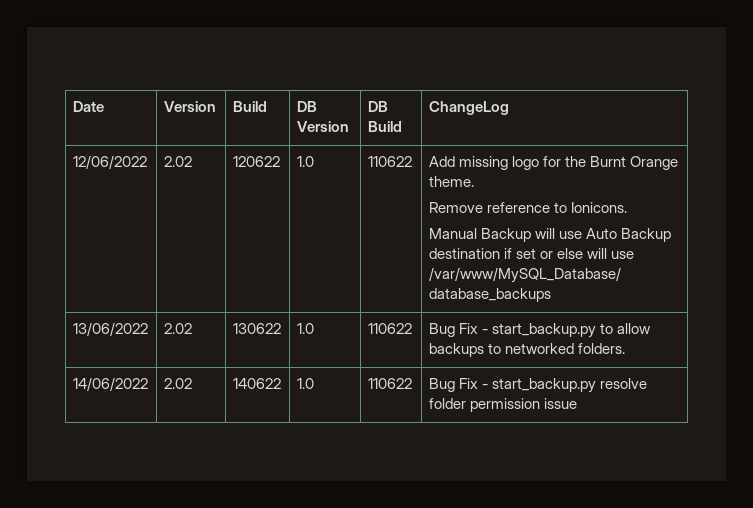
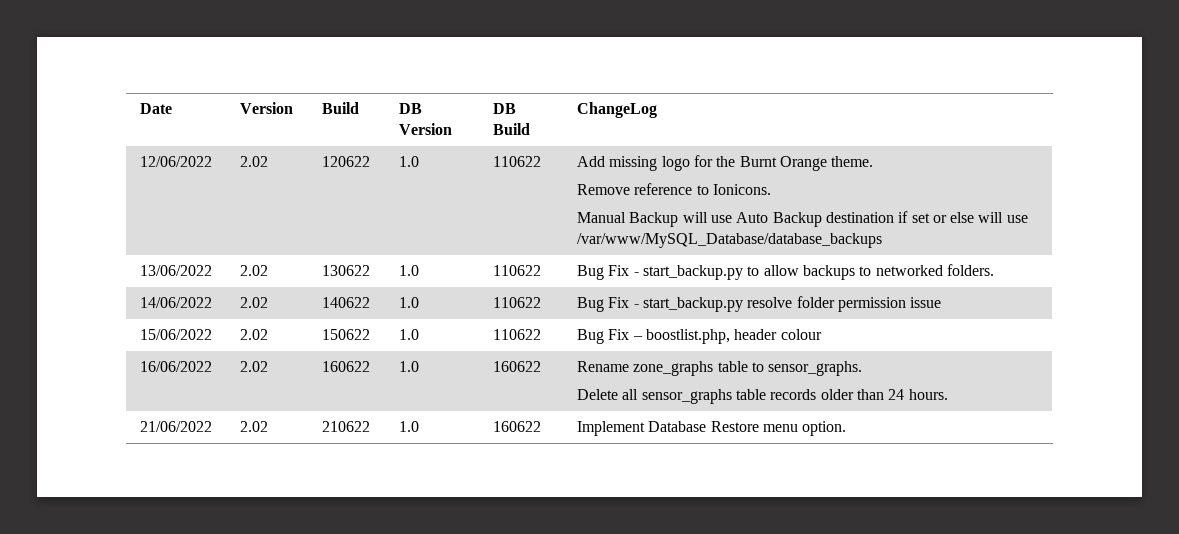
+ 15/06/2022 | 2.02 | 150622 | 1.0 | 110622 | Bug Fix – boostlist.php, header colour
+ 16/06/2022 | 2.02 | 160622 | 1.0 | 160622 | Rename zone_graphs table to sensor_graphs.
+ Delete all sensor_graphs table records older than 24 hours.
+ 21/06/2022 | 2.02 | 210622 | 1.0 | 160622 | Implement Database Restore menu option.

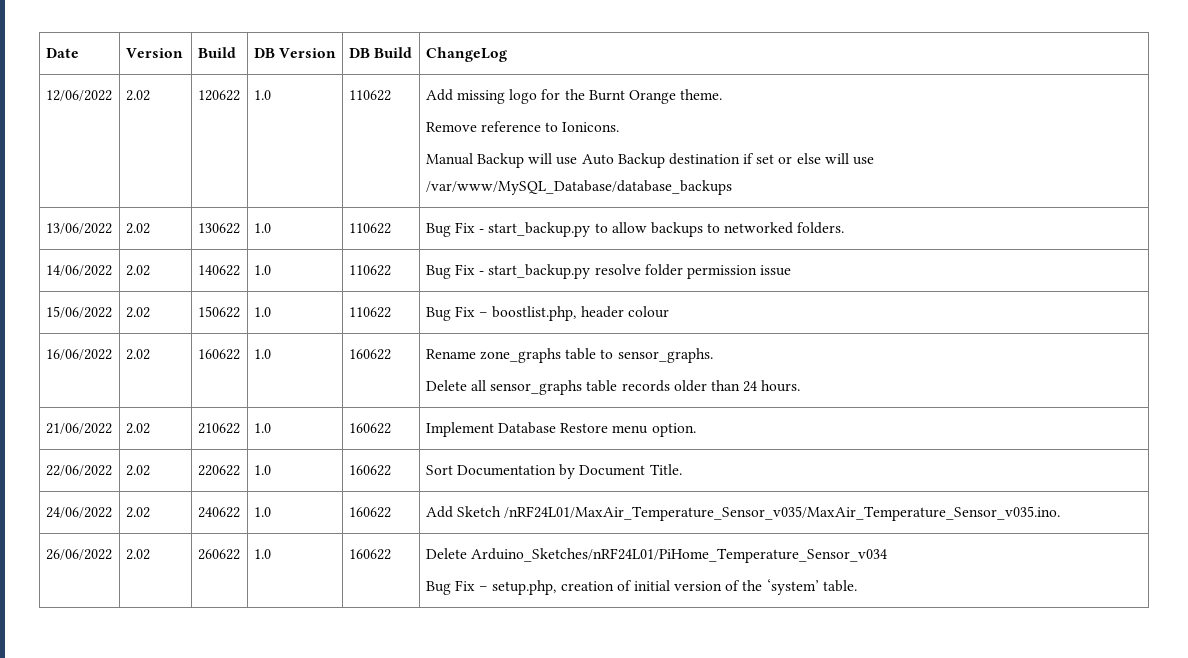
+ 22/06/2022 | 2.02 | 220622 | 1.0 | 160622 | Sort Documentation by Document Title.
+ 24/06/2022 | 2.02 | 240622 | 1.0 | 160622 | Add Sketch /nRF24L01/MaxAir_Temperature_Sensor_v035/MaxAir_Temperature_Sensor_v035.ino.
+ 26/06/2022 | 2.02 | 260622 | 1.0 | 160622 | Delete Arduino_Sketches/nRF24L01/PiHome_Temperature_Sensor_v034
+ Bug Fix – setup.php, creation of initial version of the ‘system’ table.

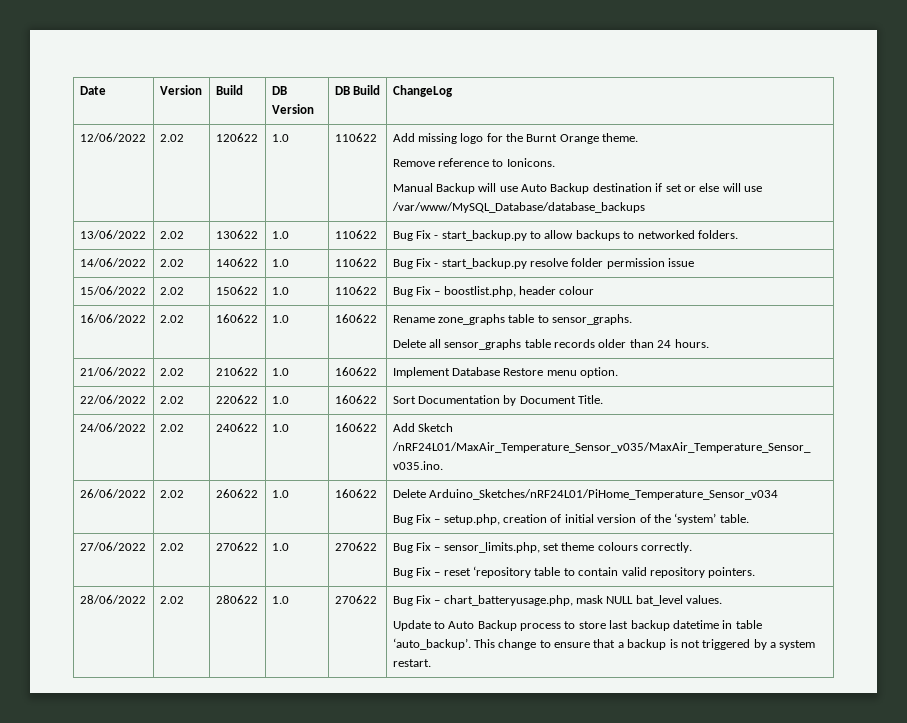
+ 27/06/2022 | 2.02 | 270622 | 1.0 | 270622 | Bug Fix – sensor_limits.php, set theme colours correctly.
+ Bug Fix – reset ‘repository table to contain valid repository pointers.
+ 28/06/2022 | 2.02 | 280622 | 1.0 | 270622 | Bug Fix – chart_batteryusage.php, mask NULL bat_level values.
+ Update to Auto Backup process to store last backup datetime in table ‘auto_backup’. This change to ensure that a backup is not triggered by a system restart.

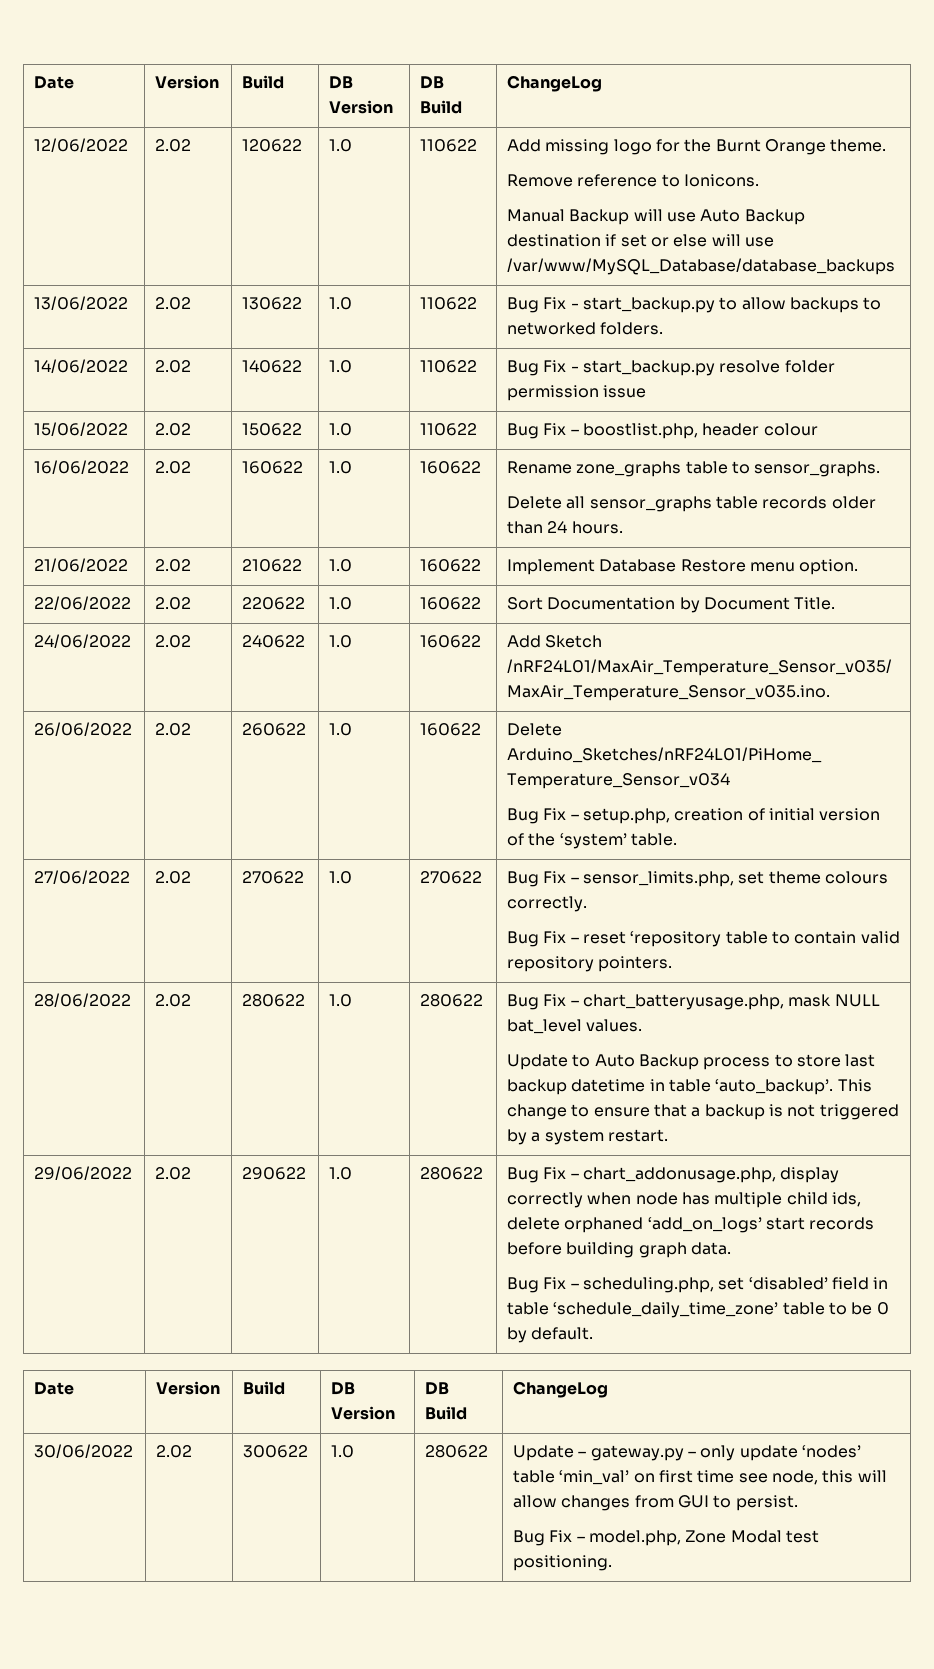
- 28/06/2022 | 2.02 | 280622 | 1.0 | 270622 | Bug Fix – chart_batteryusage.php, mask NULL bat_level values.
+ 28/06/2022 | 2.02 | 280622 | 1.0 | 280622 | Bug Fix – chart_batteryusage.php, mask NULL bat_level values.
+ 29/06/2022 | 2.02 | 290622 | 1.0 | 280622 | Bug Fix – chart_addonusage.php, display correctly when node has multiple child ids, delete orphaned ‘add_on_logs’ start records before building graph data.
+ Bug Fix – scheduling.php, set ‘disabled’ field in table ‘schedule_daily_time_zone’ table to be 0 by default.
+ Date | Version | Build | DB Version | DB Build | ChangeLog
+ 30/06/2022 | 2.02 | 300622 | 1.0 | 280622 | Update – gateway.py – only update ‘nodes’ table ‘min_val’ on first time see node, this will allow changes from GUI to persist.
+ Bug Fix – model.php, Zone Modal test positioning.

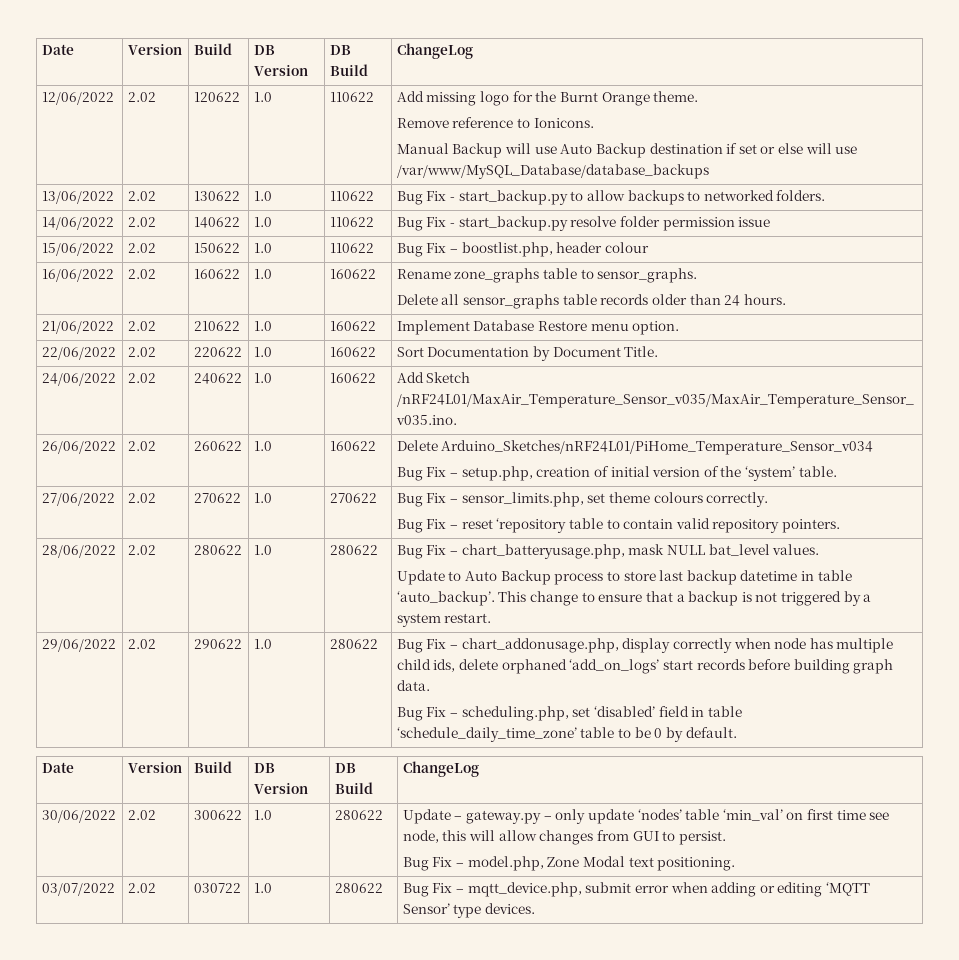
  30/06/2022 | 2.02 | 300622 | 1.0 | 280622 | Update – gateway.py – only update ‘nodes’ table ‘min_val’ on first time see node, this will allow changes from GUI to persist.
- Bug Fix – model.php, Zone Modal test positioning.
+ Bug Fix – model.php, Zone Modal text positioning.
+ 03/07/2022 | 2.02 | 030722 | 1.0 | 280622 | Bug Fix – mqtt_device.php, submit error when adding or editing ‘MQTT Sensor’ type devices.

